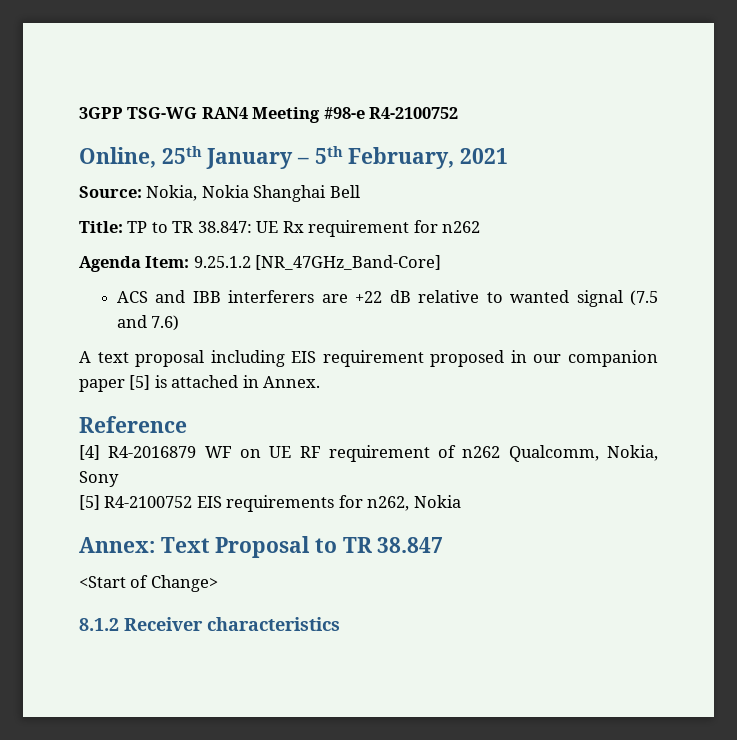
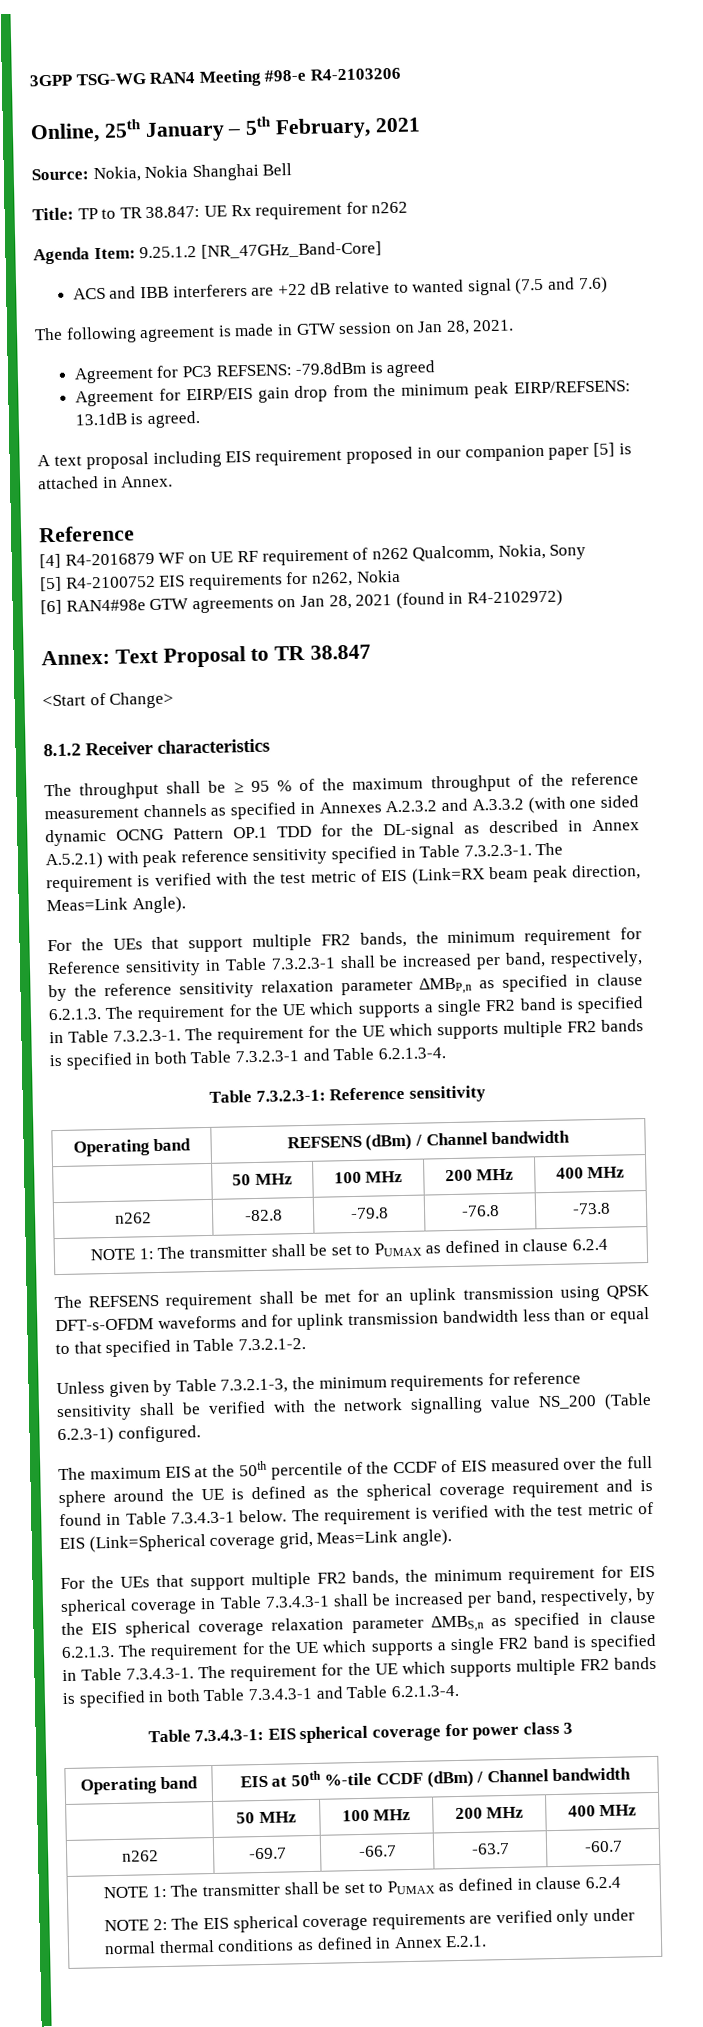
- 3GPP TSG-WG RAN4 Meeting #98-e R4-2100752
+ 3GPP TSG-WG RAN4 Meeting #98-e R4-2103206
+ The following agreement is made in GTW session on Jan 28, 2021.
+ Agreement for PC3 REFSENS: -79.8dBm is agreed
+ Agreement for EIRP/EIS gain drop from the minimum peak EIRP/REFSENS: 13.1dB is agreed.
+ [6] RAN4#98e GTW agreements on Jan 28, 2021 (found in R4-2102972)
+ The throughput shall be ≥ 95 % of the maximum throughput of the reference measurement channels as specified in Annexes A.2.3.2 and A.3.3.2 (with one sided dynamic OCNG Pattern OP.1 TDD for the DL-signal as described in Annex A.5.2.1) with peak reference sensitivity specified in Table 7.3.2.3-1. The requirement is verified with the test metric of EIS (Link=RX beam peak direction, Meas=Link Angle).
+ For the UEs that support multiple FR2 bands, the minimum requirement for Reference sensitivity in Table 7.3.2.3-1 shall be increased per band, respectively, by the reference sensitivity relaxation parameter ∆MBP,n as specified in clause 6.2.1.3. The requirement for the UE which supports a single FR2 band is specified in Table 7.3.2.3-1. The requirement for the UE which supports multiple FR2 bands is specified in both Table 7.3.2.3-1 and Table 6.2.1.3-4.
+ Table 7.3.2.3-1: Reference sensitivity
+ Operating band | REFSENS (dBm) / Channel bandwidth
+ | 50 MHz | 100 MHz | 200 MHz | 400 MHz
+ n262 | -82.8 | -79.8 | -76.8 | -73.8
+ NOTE 1: The transmitter shall be set to PUMAX as defined in clause 6.2.4
+ The REFSENS requirement shall be met for an uplink transmission using QPSK DFT-s-OFDM waveforms and for uplink transmission bandwidth less than or equal to that specified in Table 7.3.2.1-2.
+ Unless given by Table 7.3.2.1-3, the minimum requirements for reference sensitivity shall be verified with the network signalling value NS_200 (Table 6.2.3-1) configured.
+ The maximum EIS at the 50th percentile of the CCDF of EIS measured over the full sphere around the UE is defined as the spherical coverage requirement and is found in Table 7.3.4.3-1 below. The requirement is verified with the test metric of EIS (Link=Spherical coverage grid, Meas=Link angle).
+ For the UEs that support multiple FR2 bands, the minimum requirement for EIS spherical coverage in Table 7.3.4.3-1 shall be increased per band, respectively, by the EIS spherical coverage relaxation parameter ∆MBS,n as specified in clause 6.2.1.3. The requirement for the UE which supports a single FR2 band is specified in Table 7.3.4.3-1. The requirement for the UE which supports multiple FR2 bands is specified in both Table 7.3.4.3-1 and Table 6.2.1.3-4.
+ Table 7.3.4.3-1: EIS spherical coverage for power class 3
+ Operating band | EIS at 50th %-tile CCDF (dBm) / Channel bandwidth
+ | 50 MHz | 100 MHz | 200 MHz | 400 MHz
+ n262 | -69.7 | -66.7 | -63.7 | -60.7
+ NOTE 1: The transmitter shall be set to PUMAX as defined in clause 6.2.4
+ NOTE 2: The EIS spherical coverage requirements are verified only under normal thermal conditions as defined in Annex E.2.1.

